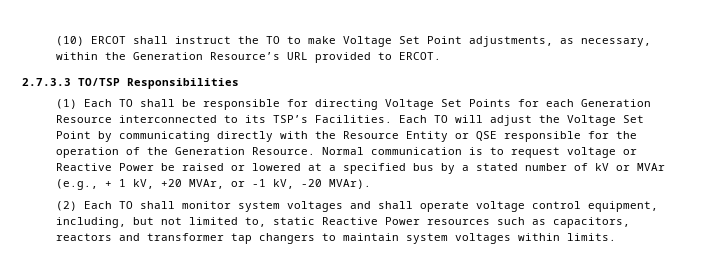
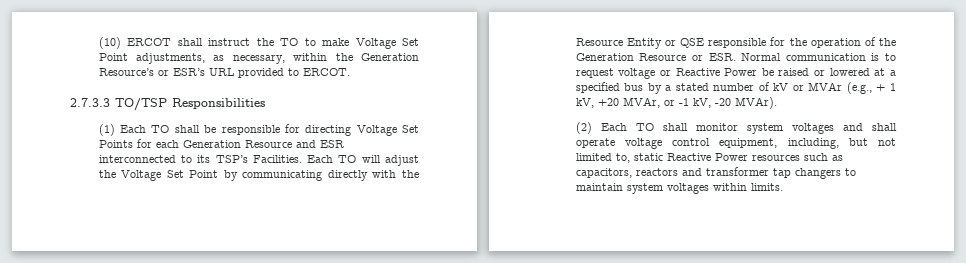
- (10) ERCOT shall instruct the TO to make Voltage Set Point adjustments, as necessary, within the Generation Resource’s URL provided to ERCOT.
+ (10) ERCOT shall instruct the TO to make Voltage Set Point adjustments, as necessary, within the Generation Resource’s or ESR’s URL provided to ERCOT.
- (1) Each TO shall be responsible for directing Voltage Set Points for each Generation Resource interconnected to its TSP’s Facilities.
+ (1) Each TO shall be responsible for directing Voltage Set Points for each Generation Resource and ESR interconnected to its TSP’s Facilities.
- Each TO will adjust the Voltage Set Point by communicating directly with the Resource Entity or QSE responsible for the operation of the Generation Resource. Normal communication is to request voltage or Reactive Power be raised or lowered at a specified bus by a stated number of kV or MVAr (e.g., + 1 kV, +20 MVAr, or -1 kV, -20 MVAr).
+ Each TO will adjust the Voltage Set Point by communicating directly with the Resource Entity or QSE responsible for the operation of the Generation Resource or ESR. Normal communication is to request voltage or Reactive Power be raised or lowered at a specified bus by a stated number of kV or MVAr (e.g., + 1 kV, +20 MVAr, or -1 kV, -20 MVAr).

